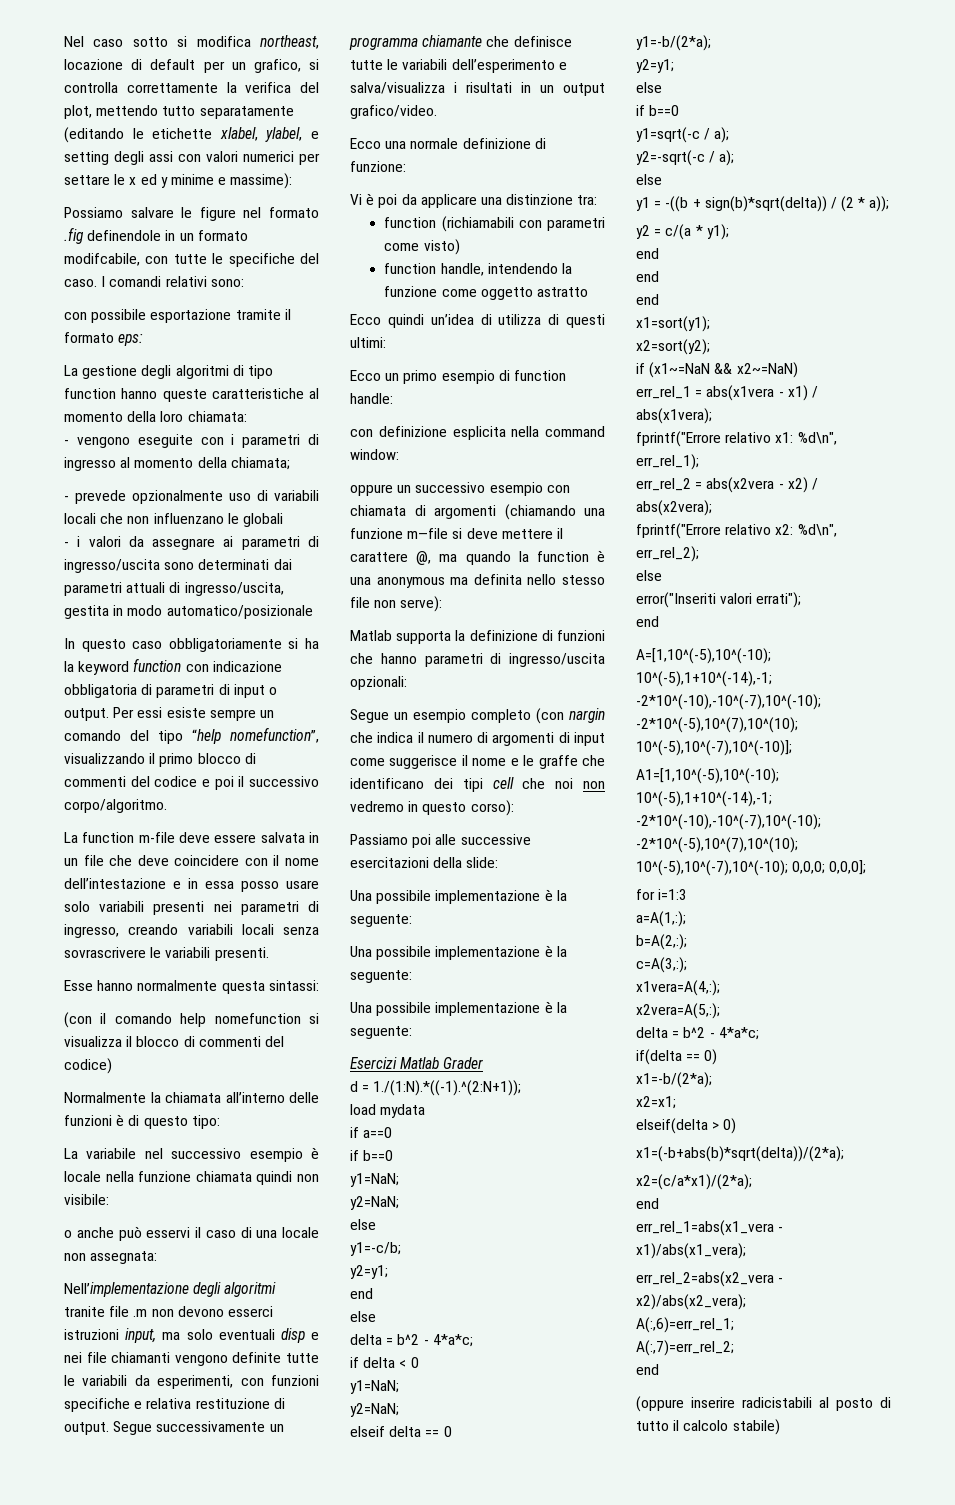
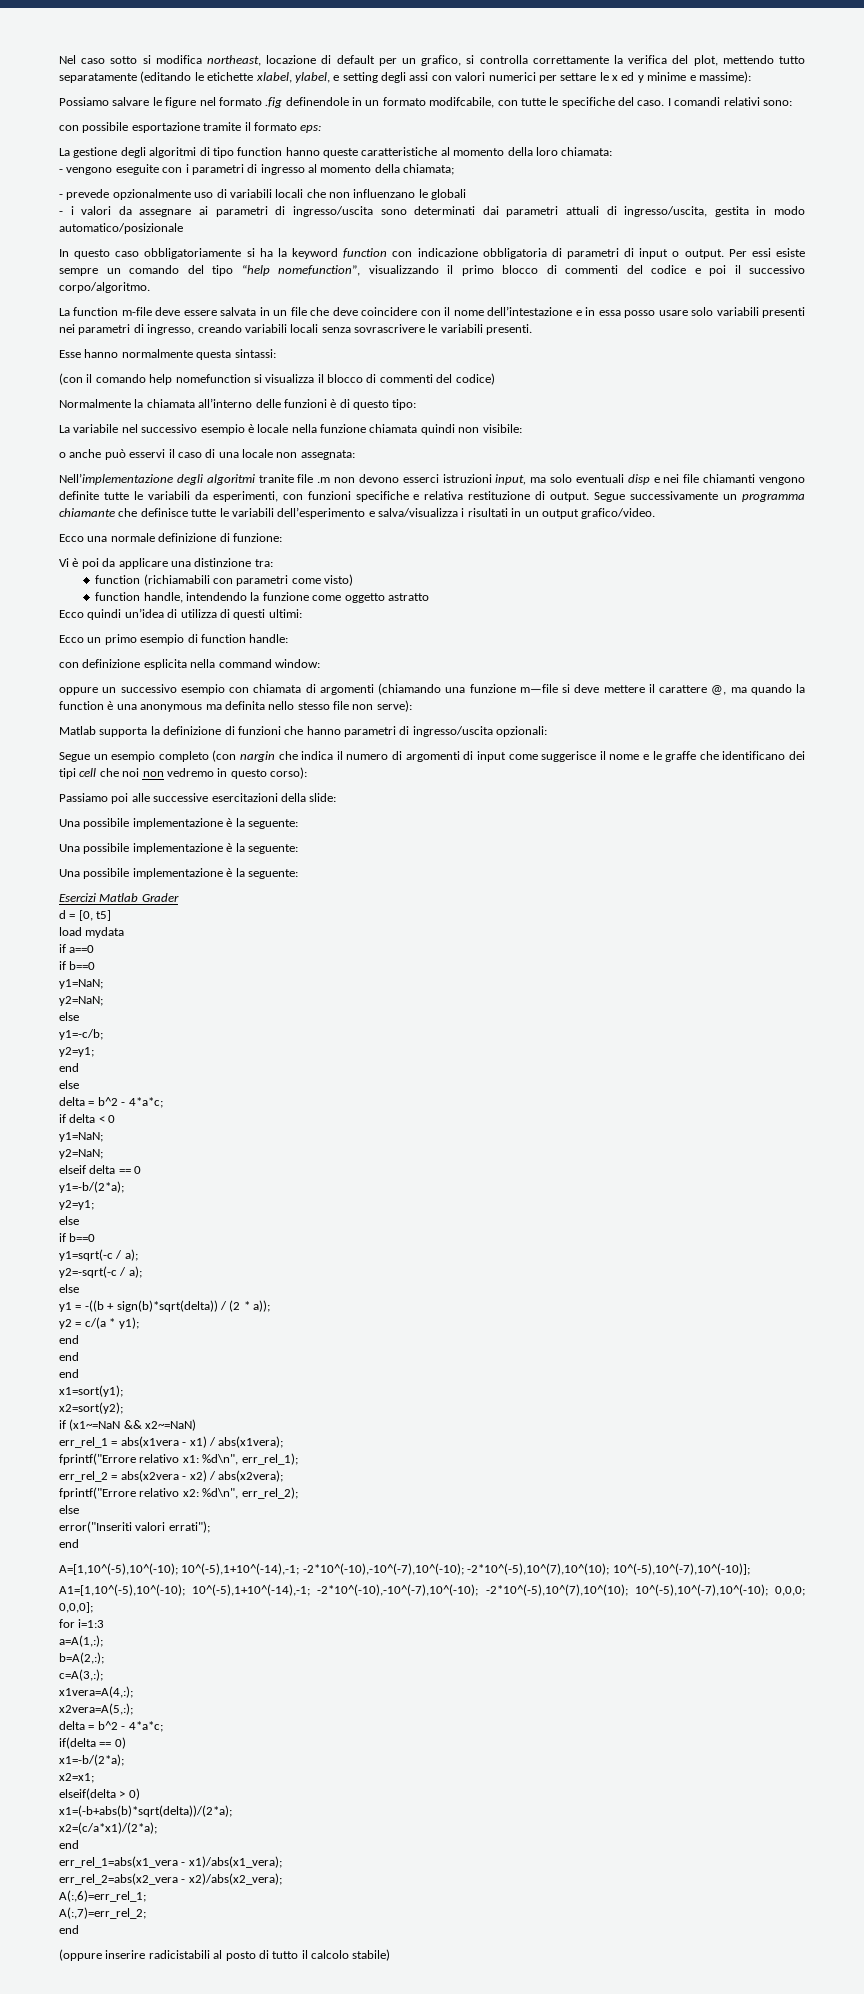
- d = 1./(1:N).*((-1).^(2:N+1));
+ d = [0, t5]

